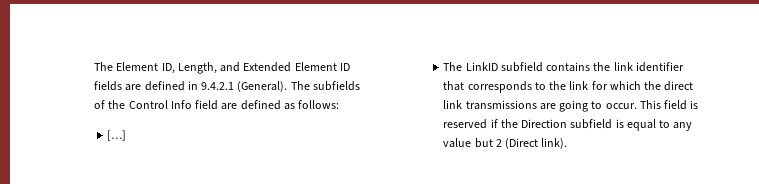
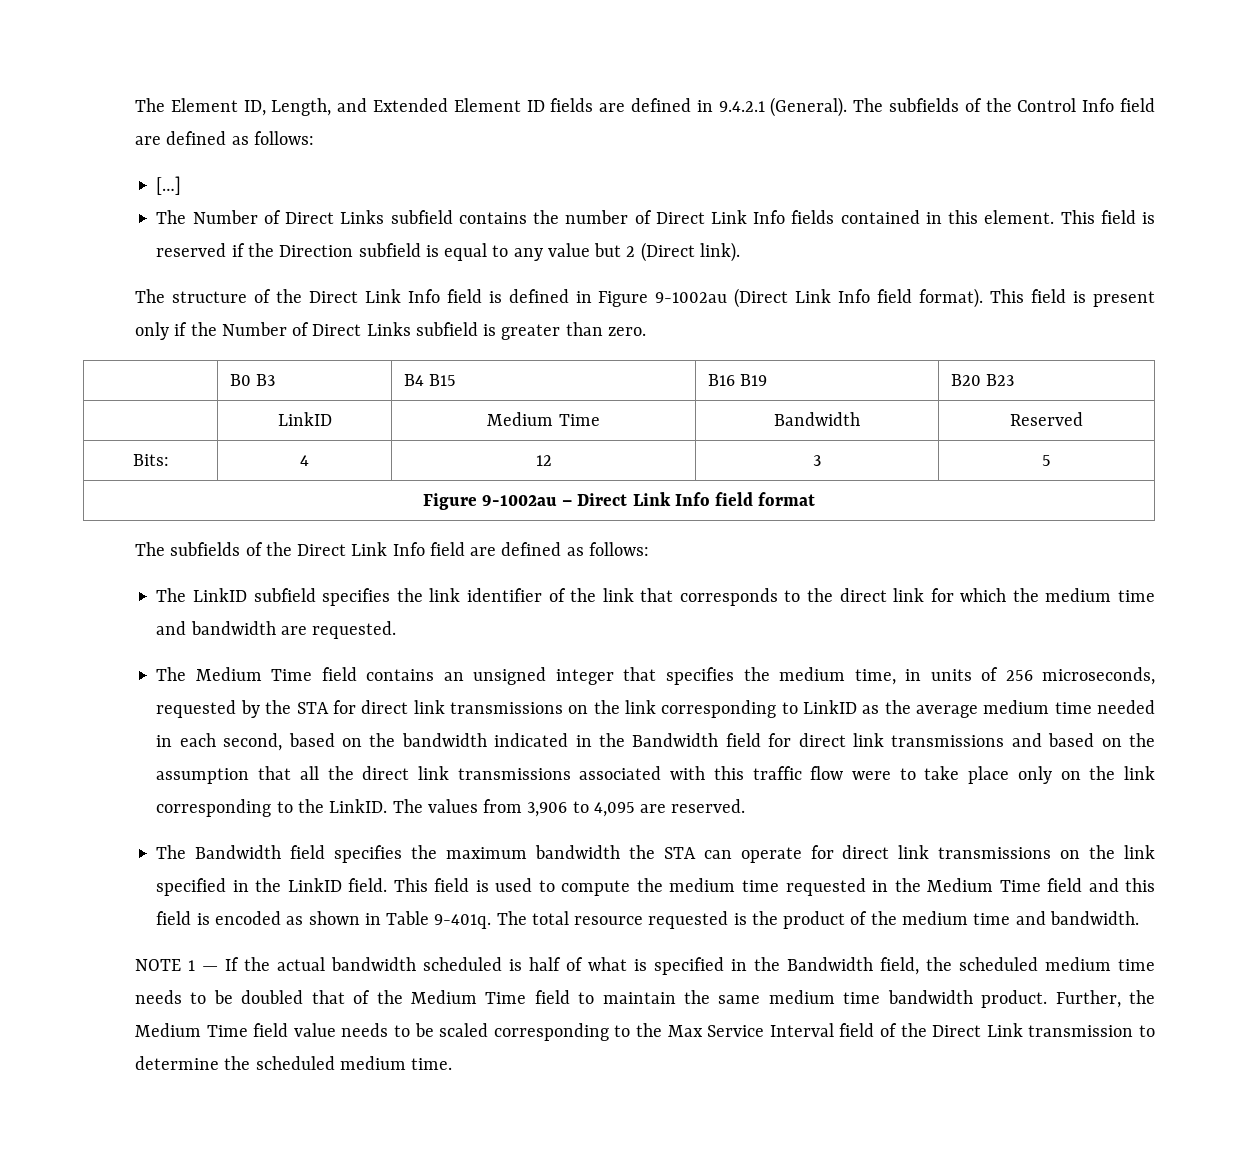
- The LinkID subfield contains the link identifier that corresponds to the link for which the direct link transmissions are going to occur.
+ The Number of Direct Links subfield contains the number of Direct Link Info fields contained in this element.
+ The structure of the Direct Link Info field is defined in Figure 9-1002au (Direct Link Info field format). This field is present only if the Number of Direct Links subfield is greater than zero.
+ | B0 B3 | B4 B15 | B16 B19 | B20 B23
+ | LinkID | Medium Time | Bandwidth | Reserved
+ Bits: | 4 | 12 | 3 | 5
+ Figure 9-1002au – Direct Link Info field format
+ The subfields of the Direct Link Info field are defined as follows:
+ The LinkID subfield specifies the link identifier of the link that corresponds to the direct link for which the medium time and bandwidth are requested.
+ The Medium Time field contains an unsigned integer that specifies the medium time, in units of 256 microseconds, requested by the STA for direct link transmissions on the link corresponding to LinkID as the average medium time needed in each second, based on the bandwidth indicated in the Bandwidth field for direct link transmissions and based on the assumption that all the direct link transmissions associated with this traffic flow were to take place only on the link corresponding to the LinkID. The values from 3,906 to 4,095 are reserved.
+ The Bandwidth field specifies the maximum bandwidth the STA can operate for direct link transmissions on the link specified in the LinkID field. This field is used to compute the medium time requested in the Medium Time field and this field is encoded as shown in Table 9-401q. The total resource requested is the product of the medium time and bandwidth.
+ NOTE 1 — If the actual bandwidth scheduled is half of what is specified in the Bandwidth field, the scheduled medium time needs to be doubled that of the Medium Time field to maintain the same medium time bandwidth product. Further, the Medium Time field value needs to be scaled corresponding to the Max Service Interval field of the Direct Link transmission to determine the scheduled medium time.

